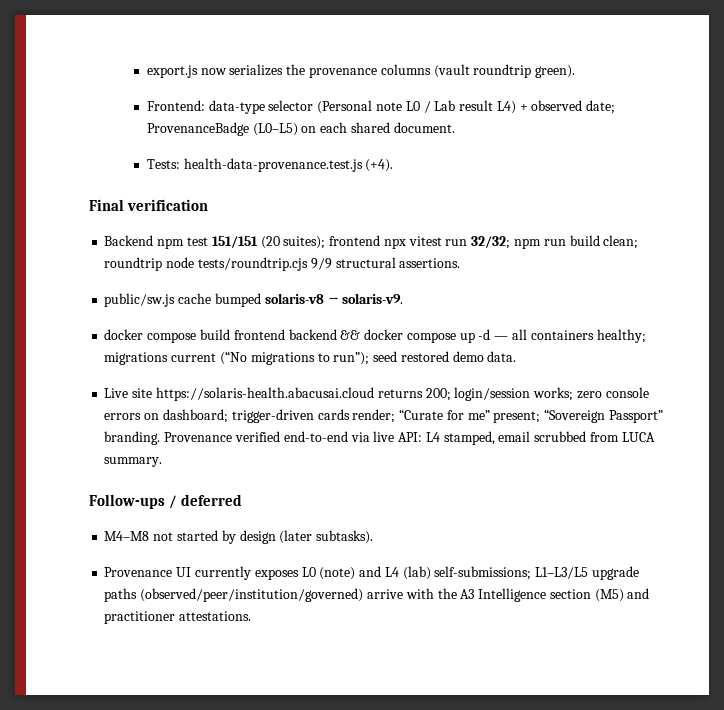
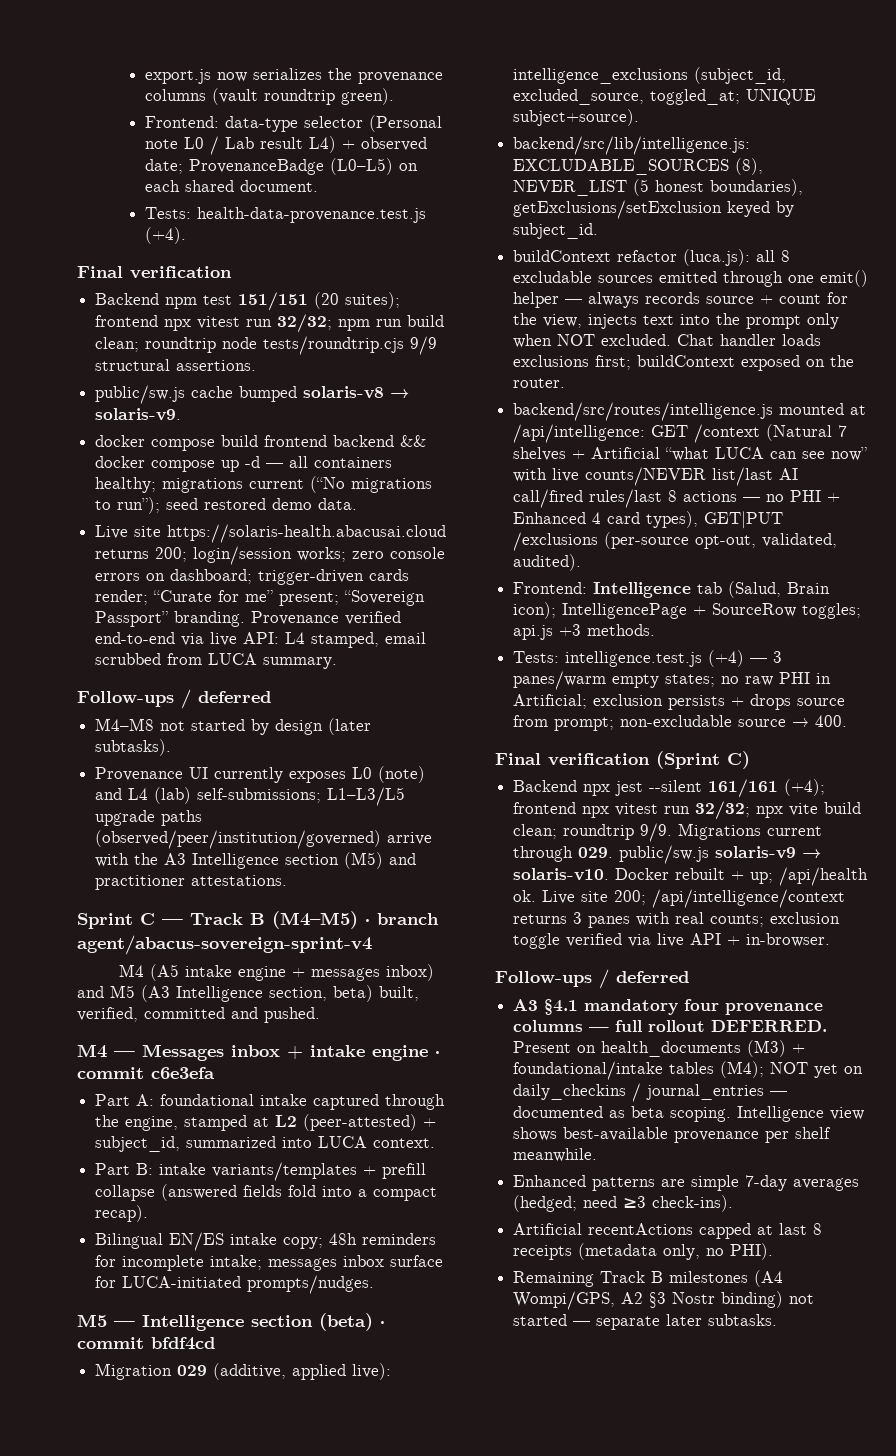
+ Sprint C — Track B (M4–M5) · branch agent/abacus-sovereign-sprint-v4
+ M4 (A5 intake engine + messages inbox) and M5 (A3 Intelligence section, beta) built, verified, committed and pushed.
+ M4 — Messages inbox + intake engine · commit c6e3efa
+ Part A: foundational intake captured through the engine, stamped at L2 (peer-attested) + subject_id, summarized into LUCA context.
+ Part B: intake variants/templates + prefill collapse (answered fields fold into a compact recap).
+ Bilingual EN/ES intake copy; 48h reminders for incomplete intake; messages inbox surface for LUCA-initiated prompts/nudges.
+ M5 — Intelligence section (beta) · commit bfdf4cd
+ Migration 029 (additive, applied live): intelligence_exclusions (subject_id, excluded_source, toggled_at; UNIQUE subject+source).
+ backend/src/lib/intelligence.js: EXCLUDABLE_SOURCES (8), NEVER_LIST (5 honest boundaries), getExclusions/setExclusion keyed by subject_id.
+ buildContext refactor (luca.js): all 8 excludable sources emitted through one emit() helper — always records source + count for the view, injects text into the prompt only when NOT excluded. Chat handler loads exclusions first; buildContext exposed on the router.
+ backend/src/routes/intelligence.js mounted at /api/intelligence: GET /context (Natural 7 shelves + Artificial “what LUCA can see now” with live counts/NEVER list/last AI call/fired rules/last 8 actions — no PHI + Enhanced 4 card types), GET|PUT /exclusions (per-source opt-out, validated, audited).
+ Frontend: Intelligence tab (Salud, Brain icon); IntelligencePage + SourceRow toggles; api.js +3 methods.
+ Tests: intelligence.test.js (+4) — 3 panes/warm empty states; no raw PHI in Artificial; exclusion persists + drops source from prompt; non-excludable source → 400.
+ Final verification (Sprint C)
+ Backend npx jest --silent 161/161 (+4); frontend npx vitest run 32/32; npx vite build clean; roundtrip 9/9. Migrations current through 029. public/sw.js solaris-v9 → solaris-v10. Docker rebuilt + up; /api/health ok. Live site 200; /api/intelligence/context returns 3 panes with real counts; exclusion toggle verified via live API + in-browser.
+ Follow-ups / deferred
+ A3 §4.1 mandatory four provenance columns — full rollout DEFERRED. Present on health_documents (M3) + foundational/intake tables (M4); NOT yet on daily_checkins / journal_entries — documented as beta scoping. Intelligence view shows best-available provenance per shelf meanwhile.
+ Enhanced patterns are simple 7-day averages (hedged; need ≥3 check-ins).
+ Artificial recentActions capped at last 8 receipts (metadata only, no PHI).
+ Remaining Track B milestones (A4 Wompi/GPS, A2 §3 Nostr binding) not started — separate later subtasks.

